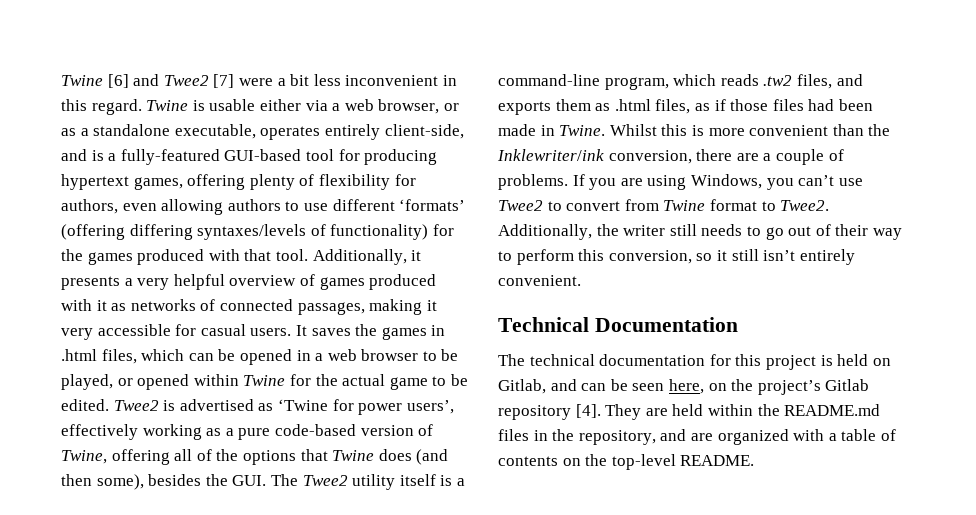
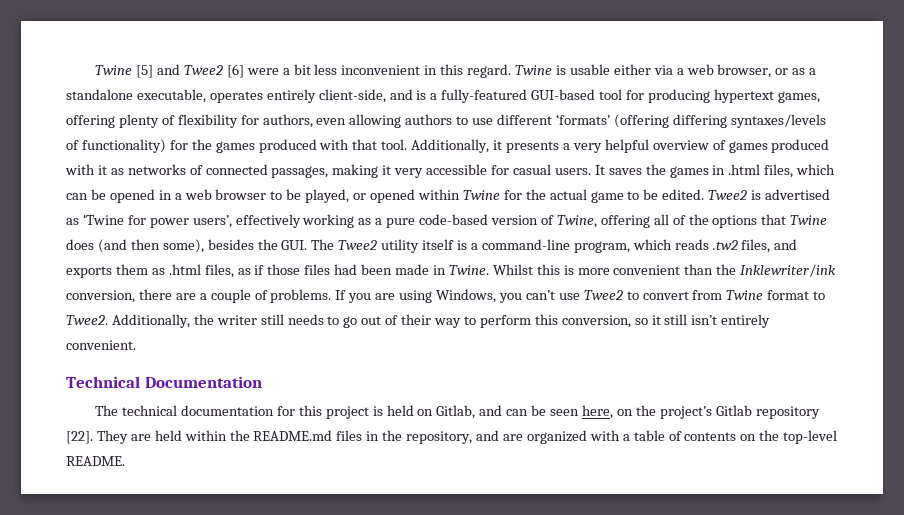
- Twine [6] and Twee2 [7] were a bit less inconvenient in this regard.
+ Twine [5] and Twee2 [6] were a bit less inconvenient in this regard.
- The technical documentation for this project is held on Gitlab, and can be seen here, on the project’s Gitlab repository [4].
+ The technical documentation for this project is held on Gitlab, and can be seen here, on the project’s Gitlab repository [22].

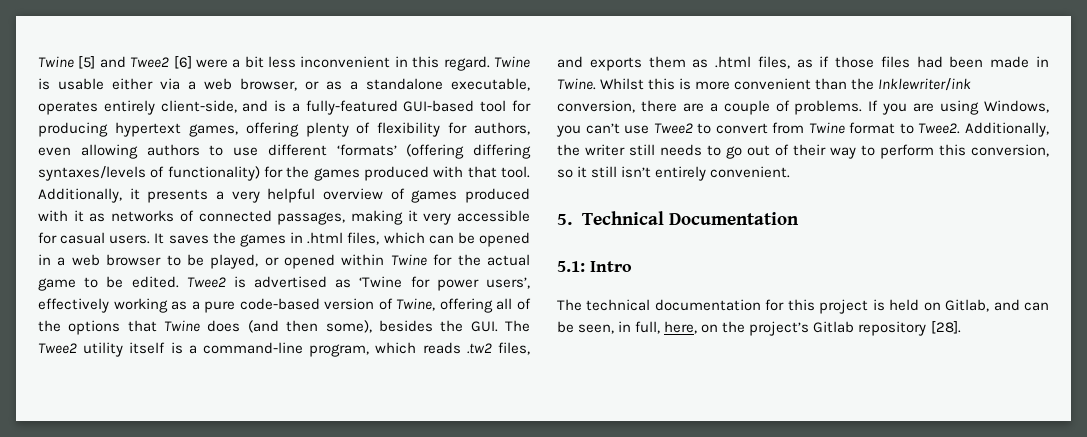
- Technical Documentation
+ 5. Technical Documentation
+ 5.1: Intro
- The technical documentation for this project is held on Gitlab, and can be seen here, on the project’s Gitlab repository [22]. They are held within the README.md files in the repository, and are organized with a table of contents on the top-level README.
+ The technical documentation for this project is held on Gitlab, and can be seen, in full, here, on the project’s Gitlab repository [28].

